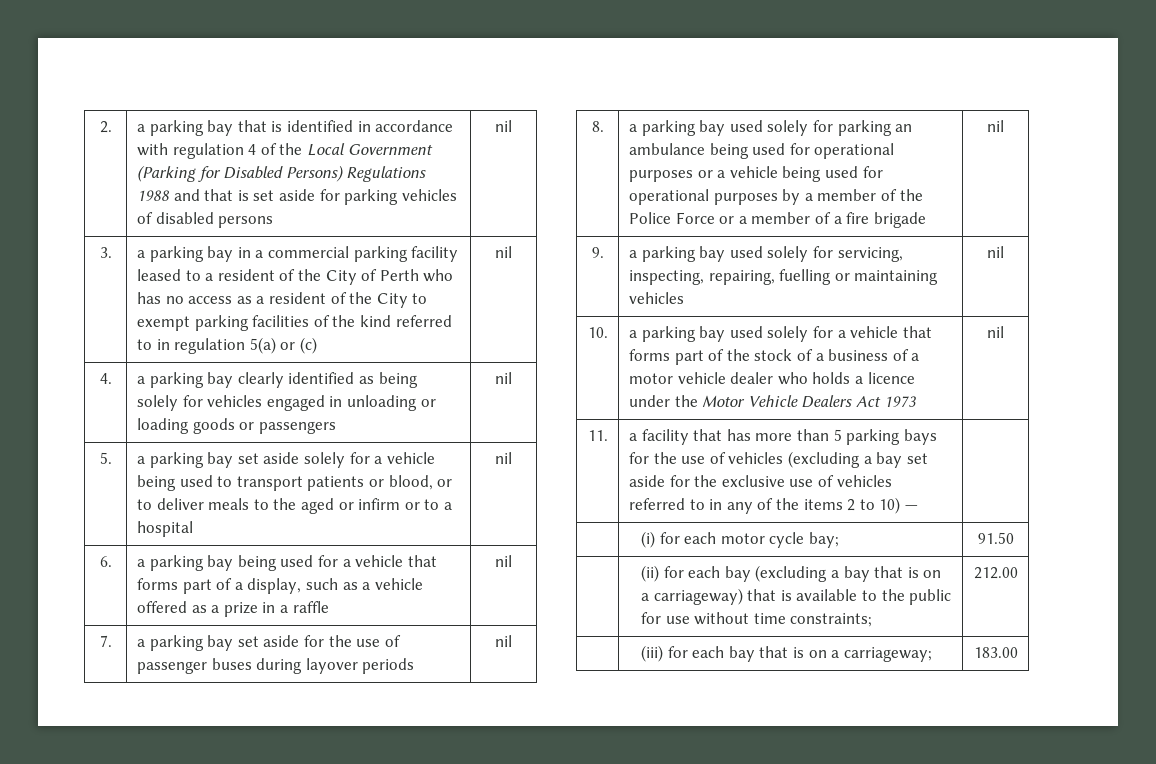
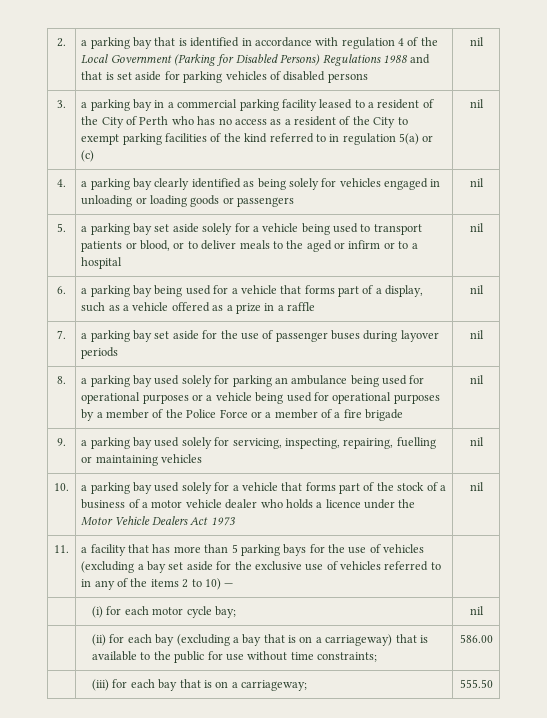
- | (i) for each motor cycle bay; | 91.50
+ | (i) for each motor cycle bay; | nil
- | (ii) for each bay (excluding a bay that is on a carriageway) that is available to the public for use without time constraints; | 212.00
+ | (ii) for each bay (excluding a bay that is on a carriageway) that is available to the public for use without time constraints; | 586.00
- | (iii) for each bay that is on a carriageway; | 183.00
+ | (iii) for each bay that is on a carriageway; | 555.50

